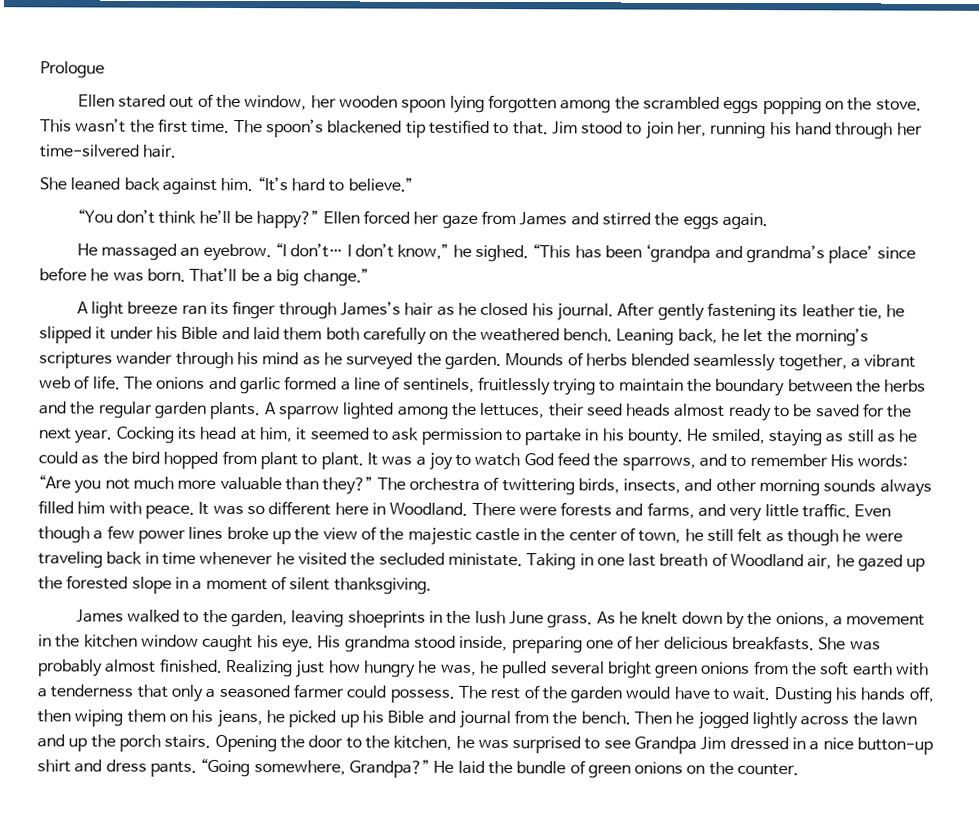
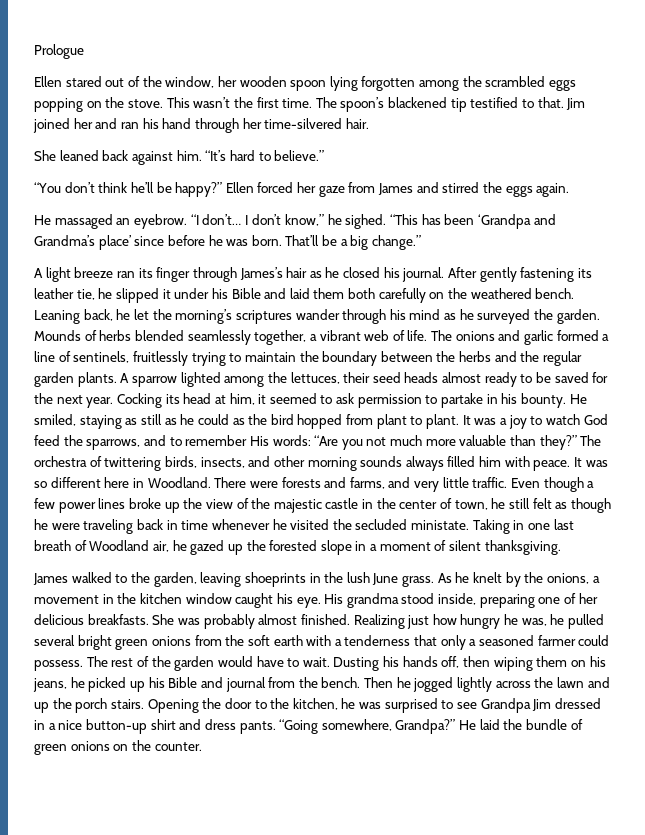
- Jim stood to join her, running his hand through her time-silvered hair.
+ Jim joined her and ran his hand through her time-silvered hair.
- “This has been ‘grandpa and grandma’s place’ since before he was born.
+ “This has been ‘Grandpa and Grandma’s place’ since before he was born.
- As he knelt down by the onions, a movement in the kitchen window caught his eye.
+ As he knelt by the onions, a movement in the kitchen window caught his eye.

